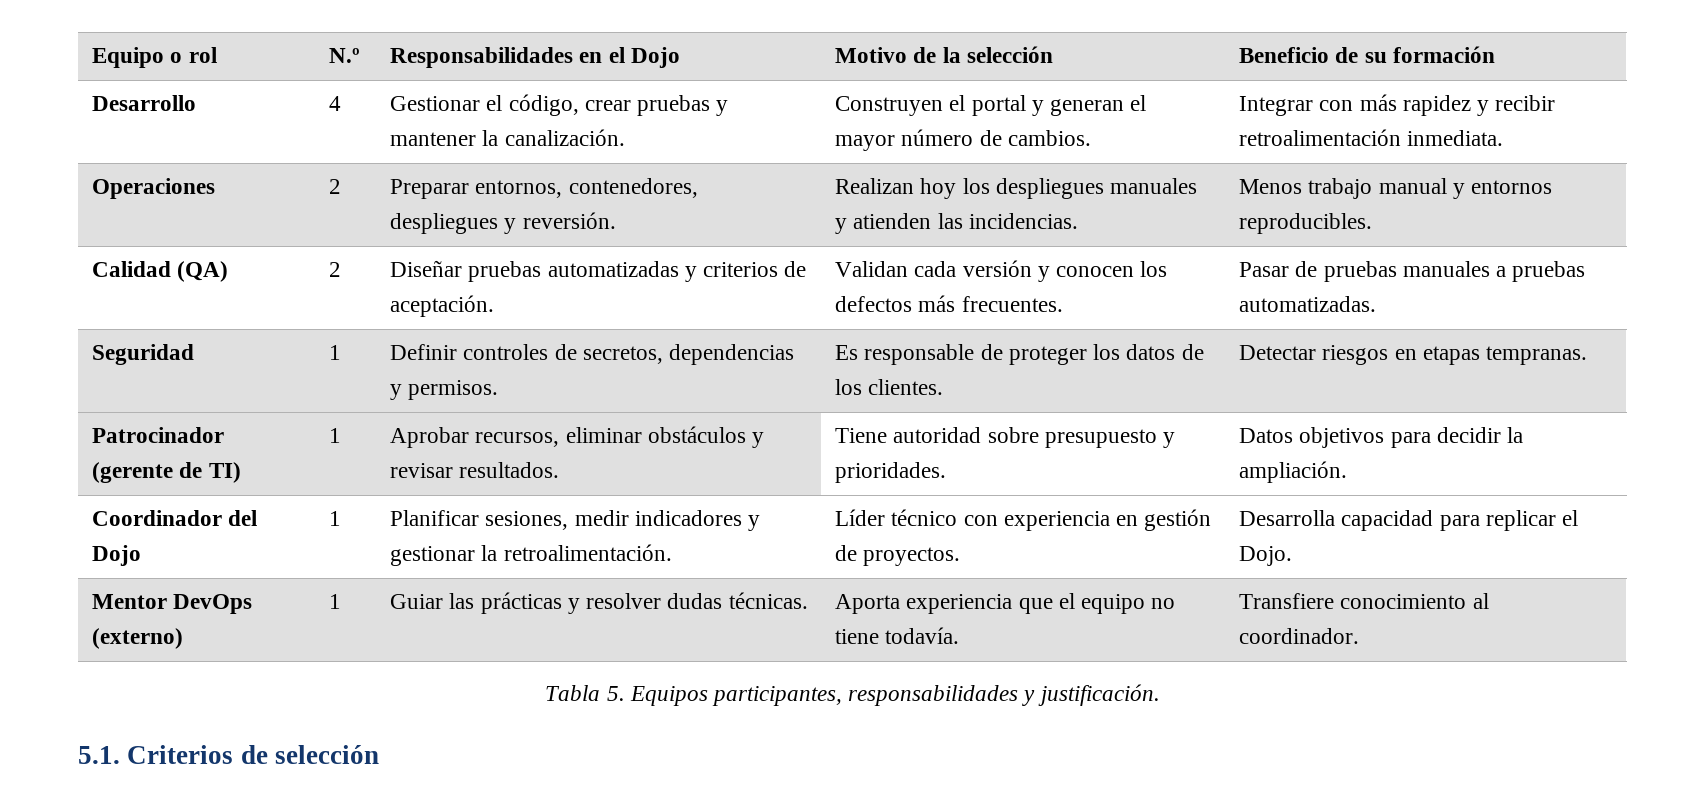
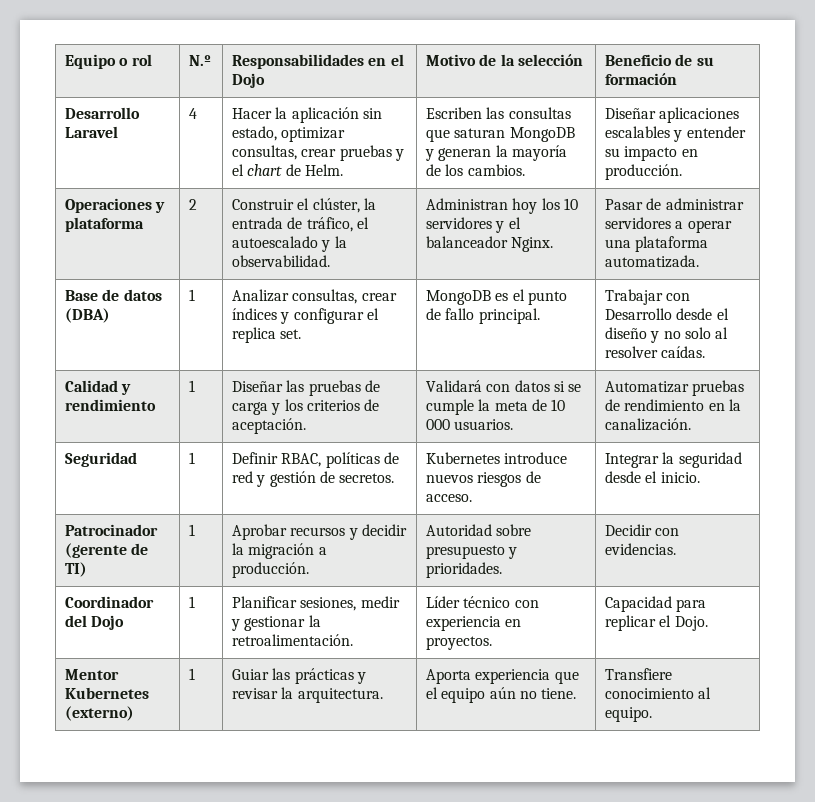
- Desarrollo | 4 | Gestionar el código, crear pruebas y mantener la canalización. | Construyen el portal y generan el mayor número de cambios. | Integrar con más rapidez y recibir retroalimentación inmediata.
+ Desarrollo Laravel | 4 | Hacer la aplicación sin estado, optimizar consultas, crear pruebas y el chart de Helm. | Escriben las consultas que saturan MongoDB y generan la mayoría de los cambios. | Diseñar aplicaciones escalables y entender su impacto en producción.
- Operaciones | 2 | Preparar entornos, contenedores, despliegues y reversión. | Realizan hoy los despliegues manuales y atienden las incidencias. | Menos trabajo manual y entornos reproducibles.
- Calidad (QA) | 2 | Diseñar pruebas automatizadas y criterios de aceptación. | Validan cada versión y conocen los defectos más frecuentes. | Pasar de pruebas manuales a pruebas automatizadas.
- Seguridad | 1 | Definir controles de secretos, dependencias y permisos. | Es responsable de proteger los datos de los clientes. | Detectar riesgos en etapas tempranas.
+ Operaciones y plataforma | 2 | Construir el clúster, la entrada de tráfico, el autoescalado y la observabilidad. | Administran hoy los 10 servidores y el balanceador Nginx. | Pasar de administrar servidores a operar una plataforma automatizada.
+ Base de datos (DBA) | 1 | Analizar consultas, crear índices y configurar el replica set. | MongoDB es el punto de fallo principal. | Trabajar con Desarrollo desde el diseño y no solo al resolver caídas.
+ Calidad y rendimiento | 1 | Diseñar las pruebas de carga y los criterios de aceptación. | Validará con datos si se cumple la meta de 10 000 usuarios. | Automatizar pruebas de rendimiento en la canalización.
+ Seguridad | 1 | Definir RBAC, políticas de red y gestión de secretos. | Kubernetes introduce nuevos riesgos de acceso. | Integrar la seguridad desde el inicio.
- Patrocinador (gerente de TI) | 1 | Aprobar recursos, eliminar obstáculos y revisar resultados. | Tiene autoridad sobre presupuesto y prioridades. | Datos objetivos para decidir la ampliación.
+ Patrocinador (gerente de TI) | 1 | Aprobar recursos y decidir la migración a producción. | Autoridad sobre presupuesto y prioridades. | Decidir con evidencias.
- Coordinador del Dojo | 1 | Planificar sesiones, medir indicadores y gestionar la retroalimentación. | Líder técnico con experiencia en gestión de proyectos. | Desarrolla capacidad para replicar el Dojo.
+ Coordinador del Dojo | 1 | Planificar sesiones, medir y gestionar la retroalimentación. | Líder técnico con experiencia en proyectos. | Capacidad para replicar el Dojo.
- Mentor DevOps (externo) | 1 | Guiar las prácticas y resolver dudas técnicas. | Aporta experiencia que el equipo no tiene todavía. | Transfiere conocimiento al coordinador.
- Tabla 5. Equipos participantes, responsabilidades y justificación.
- 5.1. Criterios de selección
+ Mentor Kubernetes (externo) | 1 | Guiar las prácticas y revisar la arquitectura. | Aporta experiencia que el equipo aún no tiene. | Transfiere conocimiento al equipo.

